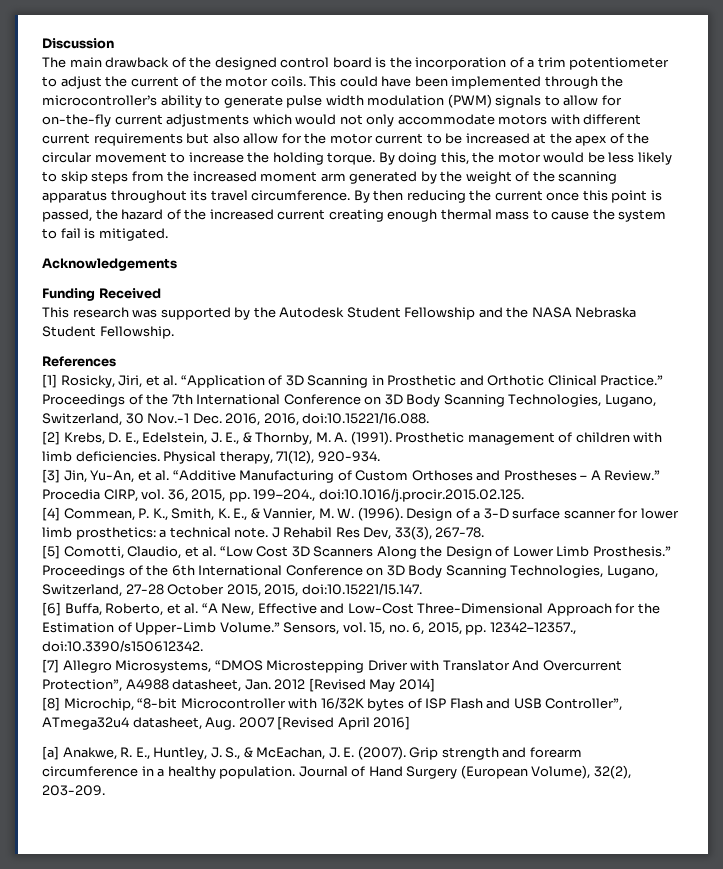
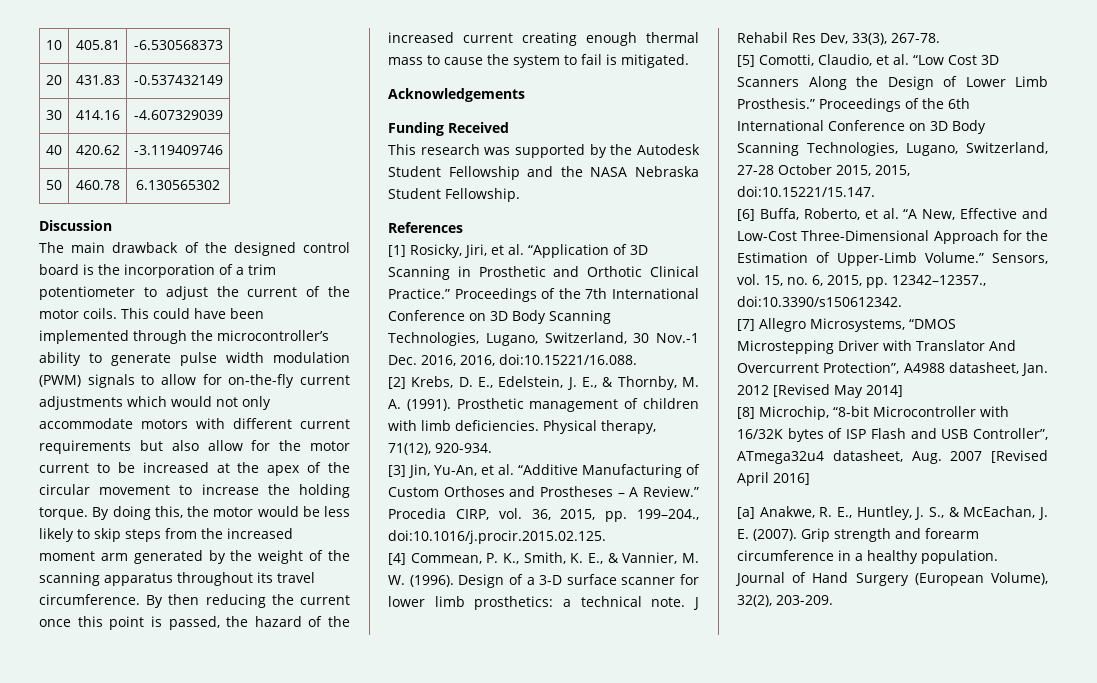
+ 10 | 405.81 | -6.530568373
+ 20 | 431.83 | -0.537432149
+ 30 | 414.16 | -4.607329039
+ 40 | 420.62 | -3.119409746
+ 50 | 460.78 | 6.130565302

